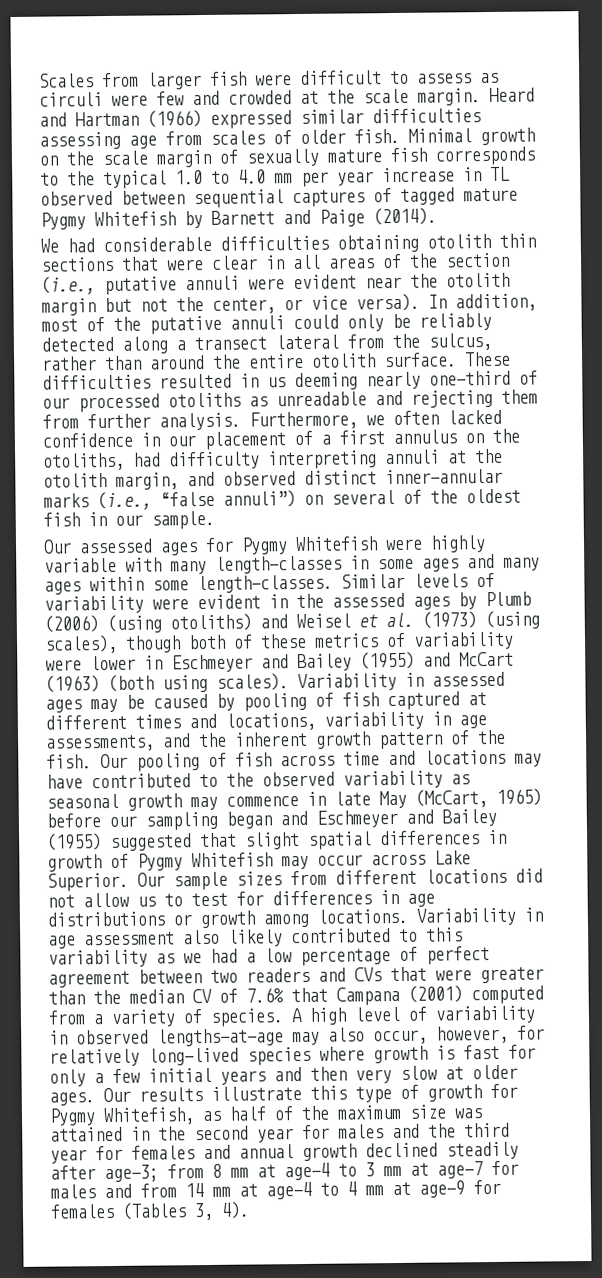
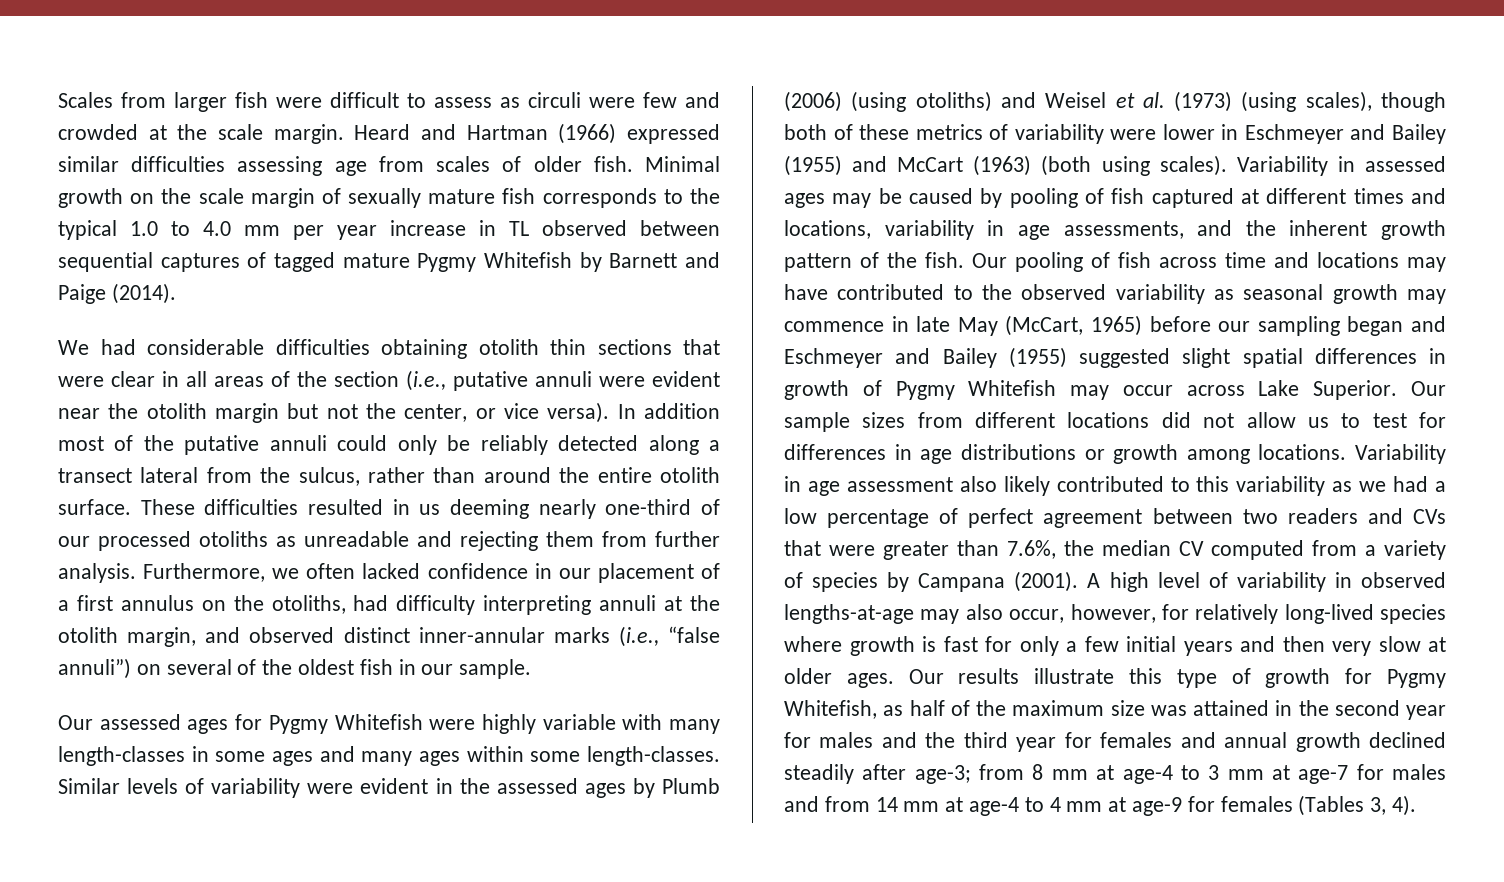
- In addition, most of the putative annuli could only be reliably detected along a transect lateral from the sulcus, rather than around the entire otolith surface.
+ In addition most of the putative annuli could only be reliably detected along a transect lateral from the sulcus, rather than around the entire otolith surface.
- Our pooling of fish across time and locations may have contributed to the observed variability as seasonal growth may commence in late May (McCart, 1965) before our sampling began and Eschmeyer and Bailey (1955) suggested that slight spatial differences in growth of Pygmy Whitefish may occur across Lake Superior.
+ Our pooling of fish across time and locations may have contributed to the observed variability as seasonal growth may commence in late May (McCart, 1965) before our sampling began and Eschmeyer and Bailey (1955) suggested slight spatial differences in growth of Pygmy Whitefish may occur across Lake Superior.
- Variability in age assessment also likely contributed to this variability as we had a low percentage of perfect agreement between two readers and CVs that were greater than the median CV of 7.6% that Campana (2001) computed from a variety of species.
+ Variability in age assessment also likely contributed to this variability as we had a low percentage of perfect agreement between two readers and CVs that were greater than 7.6%, the median CV computed from a variety of species by Campana (2001).

